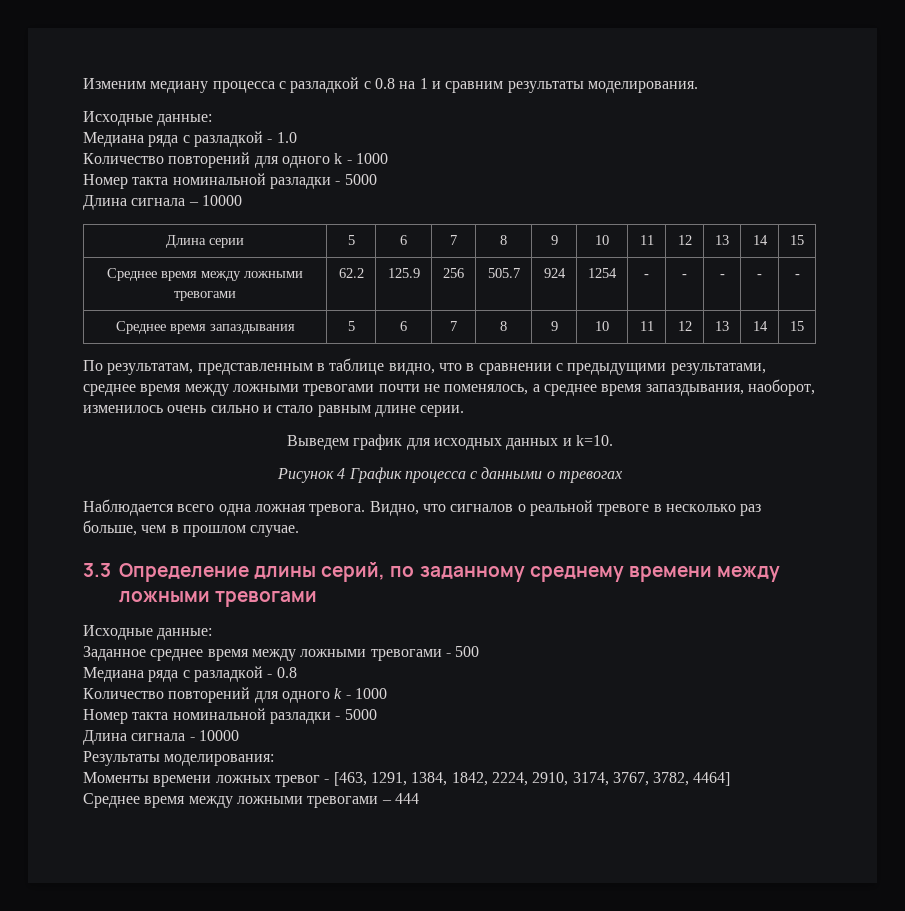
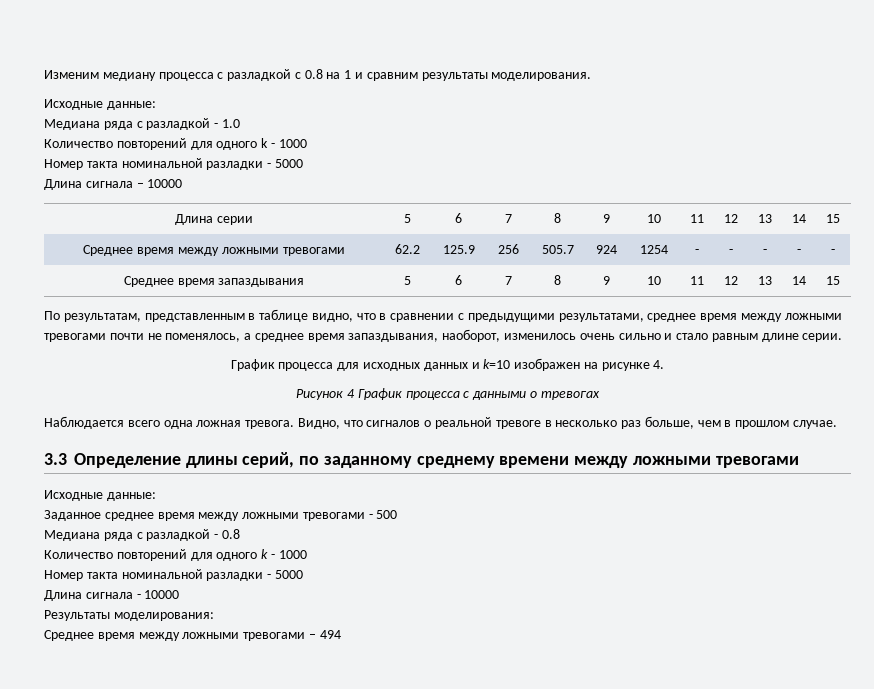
- Выведем график для исходных данных и k=10.
+ График процесса для исходных данных и k=10 изображен на рисунке 4.
- Моменты времени ложных тревог - [463, 1291, 1384, 1842, 2224, 2910, 3174, 3767, 3782, 4464]
- Среднее время между ложными тревогами – 444
+ Среднее время между ложными тревогами – 494

